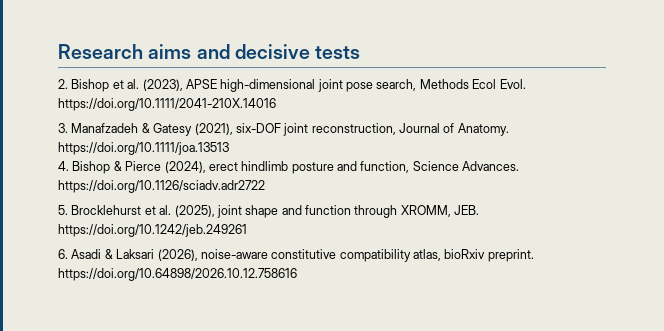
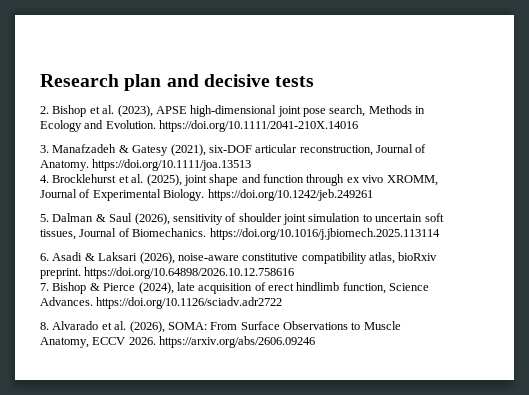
- Research aims and decisive tests
+ Research plan and decisive tests
- 2. Bishop et al. (2023), APSE high-dimensional joint pose search, Methods Ecol Evol. https://doi.org/10.1111/2041-210X.14016
+ 2. Bishop et al. (2023), APSE high-dimensional joint pose search, Methods in Ecology and Evolution. https://doi.org/10.1111/2041-210X.14016
- 3. Manafzadeh & Gatesy (2021), six-DOF joint reconstruction, Journal of Anatomy. https://doi.org/10.1111/joa.13513
+ 3. Manafzadeh & Gatesy (2021), six-DOF articular reconstruction, Journal of Anatomy. https://doi.org/10.1111/joa.13513
- 4. Bishop & Pierce (2024), erect hindlimb posture and function, Science Advances. https://doi.org/10.1126/sciadv.adr2722
- 5. Brocklehurst et al. (2025), joint shape and function through XROMM, JEB. https://doi.org/10.1242/jeb.249261
+ 4. Brocklehurst et al. (2025), joint shape and function through ex vivo XROMM, Journal of Experimental Biology. https://doi.org/10.1242/jeb.249261
+ 5. Dalman & Saul (2026), sensitivity of shoulder joint simulation to uncertain soft tissues, Journal of Biomechanics. https://doi.org/10.1016/j.jbiomech.2025.113114
+ 7. Bishop & Pierce (2024), late acquisition of erect hindlimb function, Science Advances. https://doi.org/10.1126/sciadv.adr2722
+ 8. Alvarado et al. (2026), SOMA: From Surface Observations to Muscle Anatomy, ECCV 2026. https://arxiv.org/abs/2606.09246

